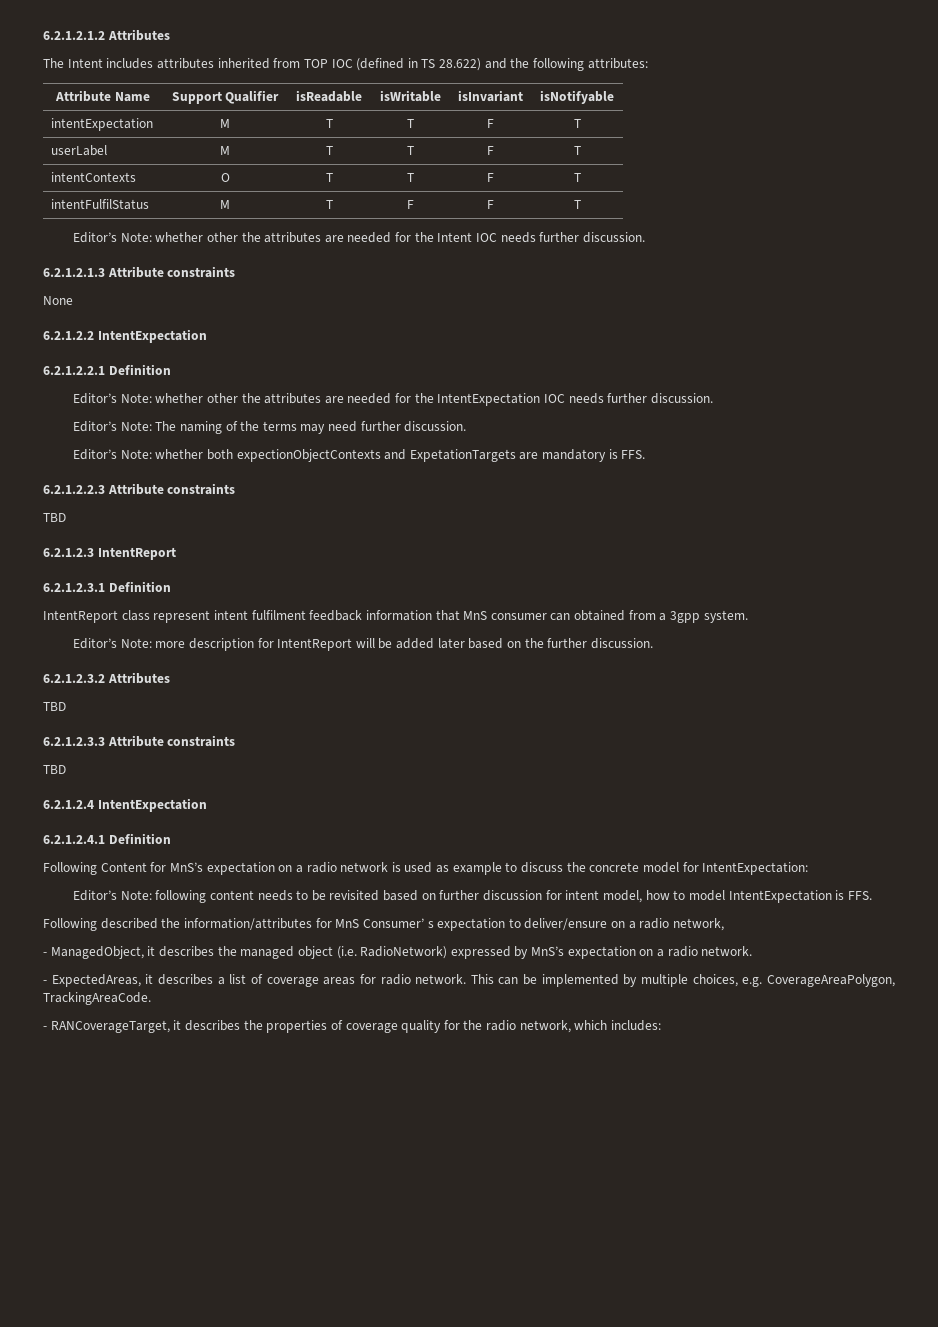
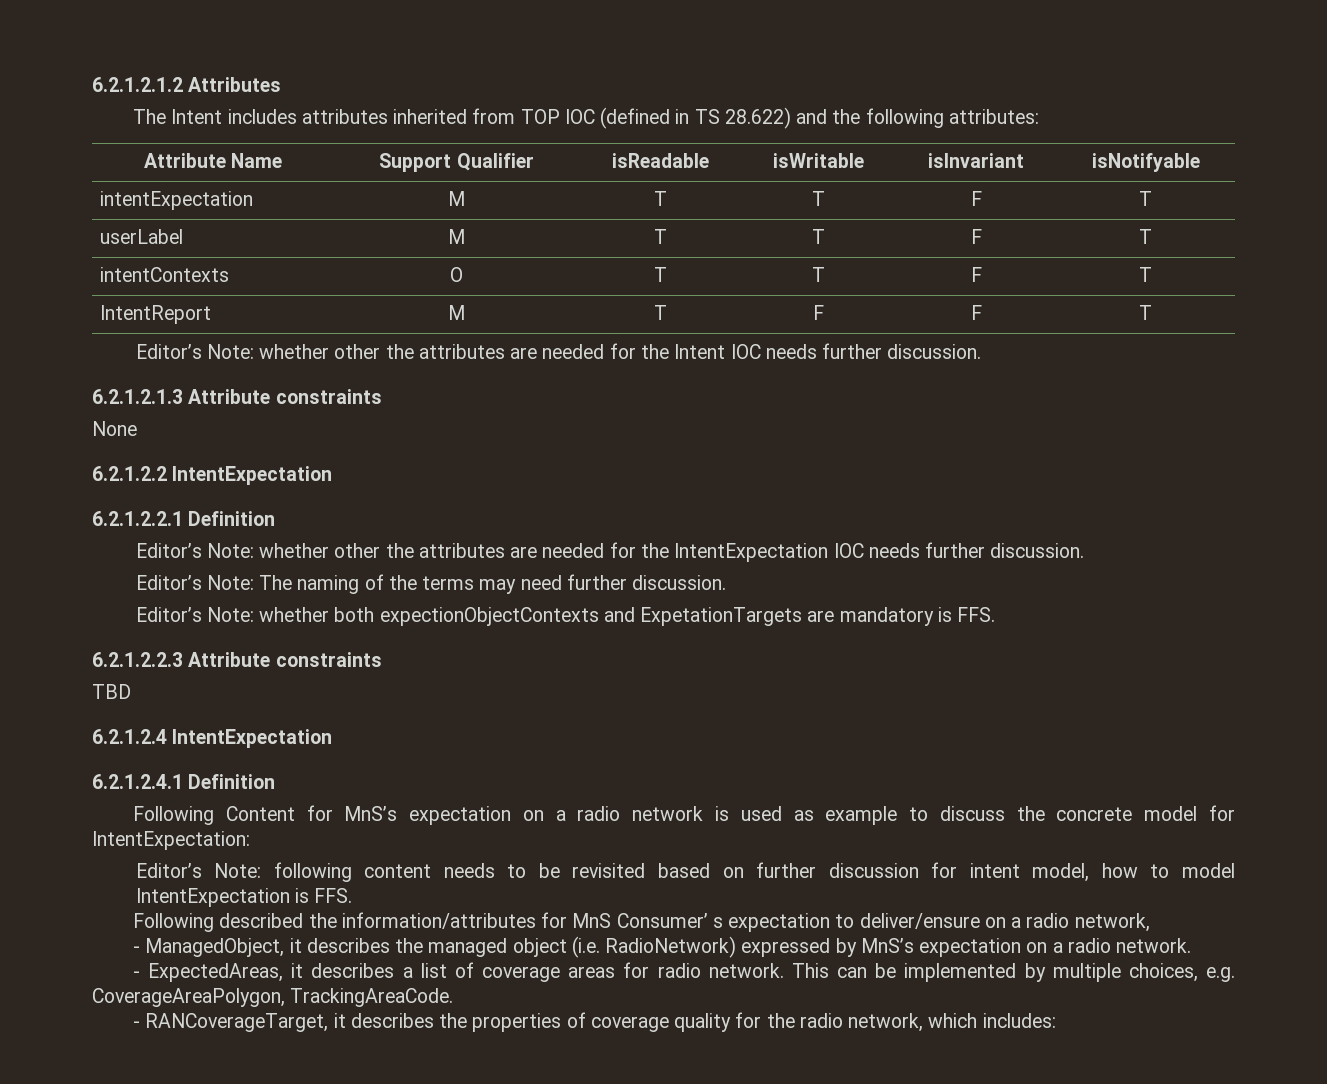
- intentFulfilStatus | M | T | F | F | T
+ IntentReport | M | T | F | F | T
- 6.2.1.2.3 IntentReport
- 6.2.1.2.3.1 Definition
- IntentReport class represent intent fulfilment feedback information that MnS consumer can obtained from a 3gpp system.
- Editor’s Note: more description for IntentReport will be added later based on the further discussion.
- 6.2.1.2.3.2 Attributes
- TBD
- 6.2.1.2.3.3 Attribute constraints
- TBD

